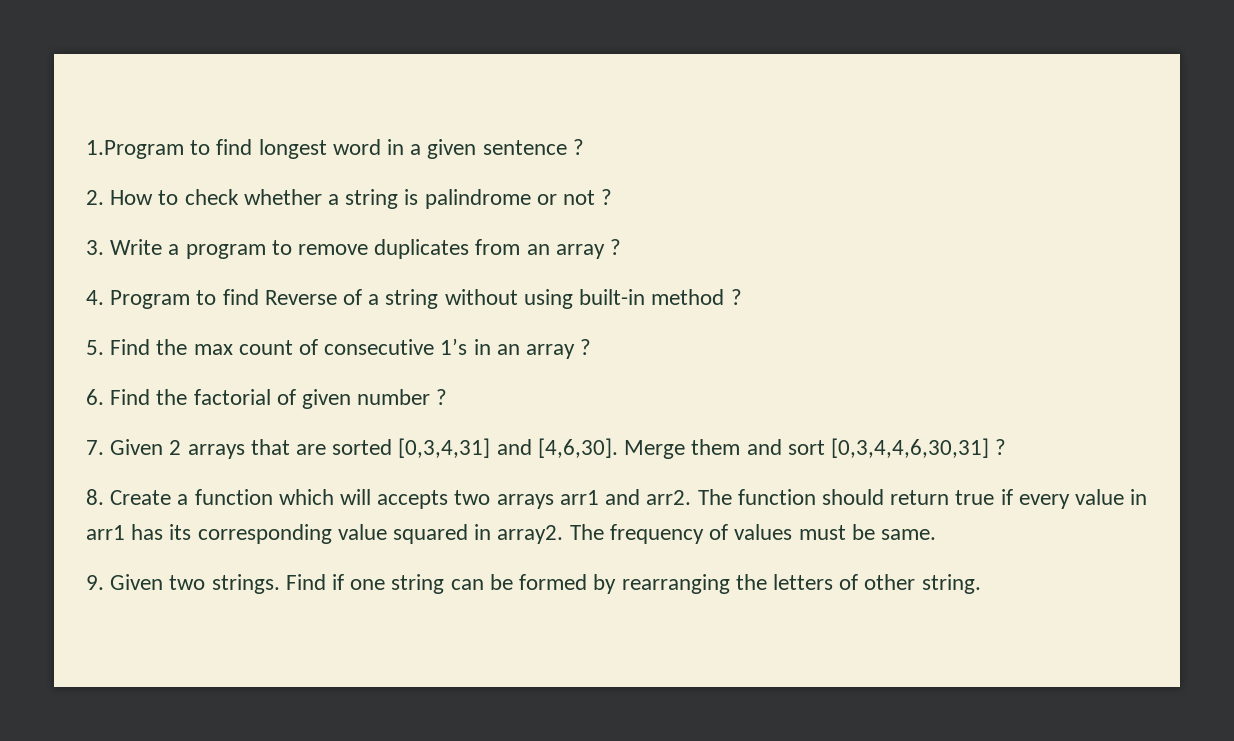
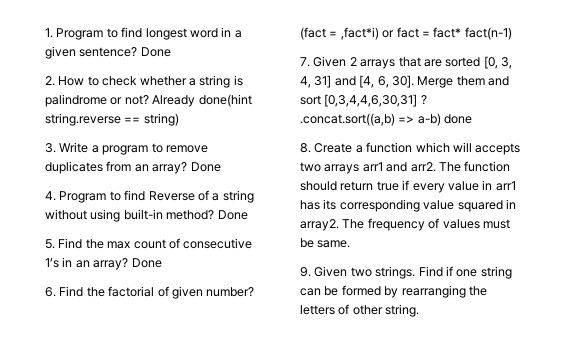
- 1.Program to find longest word in a given sentence ?
+ 1. Program to find longest word in a given sentence? Done
- 2. How to check whether a string is palindrome or not ?
+ 2. How to check whether a string is palindrome or not? Already done(hint string.reverse == string)
- 3. Write a program to remove duplicates from an array ?
+ 3. Write a program to remove duplicates from an array? Done
- 4. Program to find Reverse of a string without using built-in method ?
+ 4. Program to find Reverse of a string without using built-in method? Done
- 5. Find the max count of consecutive 1’s in an array ?
+ 5. Find the max count of consecutive 1’s in an array? Done
- 6. Find the factorial of given number ?
+ 6. Find the factorial of given number? (fact = ,fact*i) or fact = fact* fact(n-1)
- 7. Given 2 arrays that are sorted [0,3,4,31] and [4,6,30].
+ 7. Given 2 arrays that are sorted [0, 3, 4, 31] and [4, 6, 30].
- Merge them and sort [0,3,4,4,6,30,31] ?
+ Merge them and sort [0,3,4,4,6,30,31] ? .concat.sort((a,b) => a-b) done

